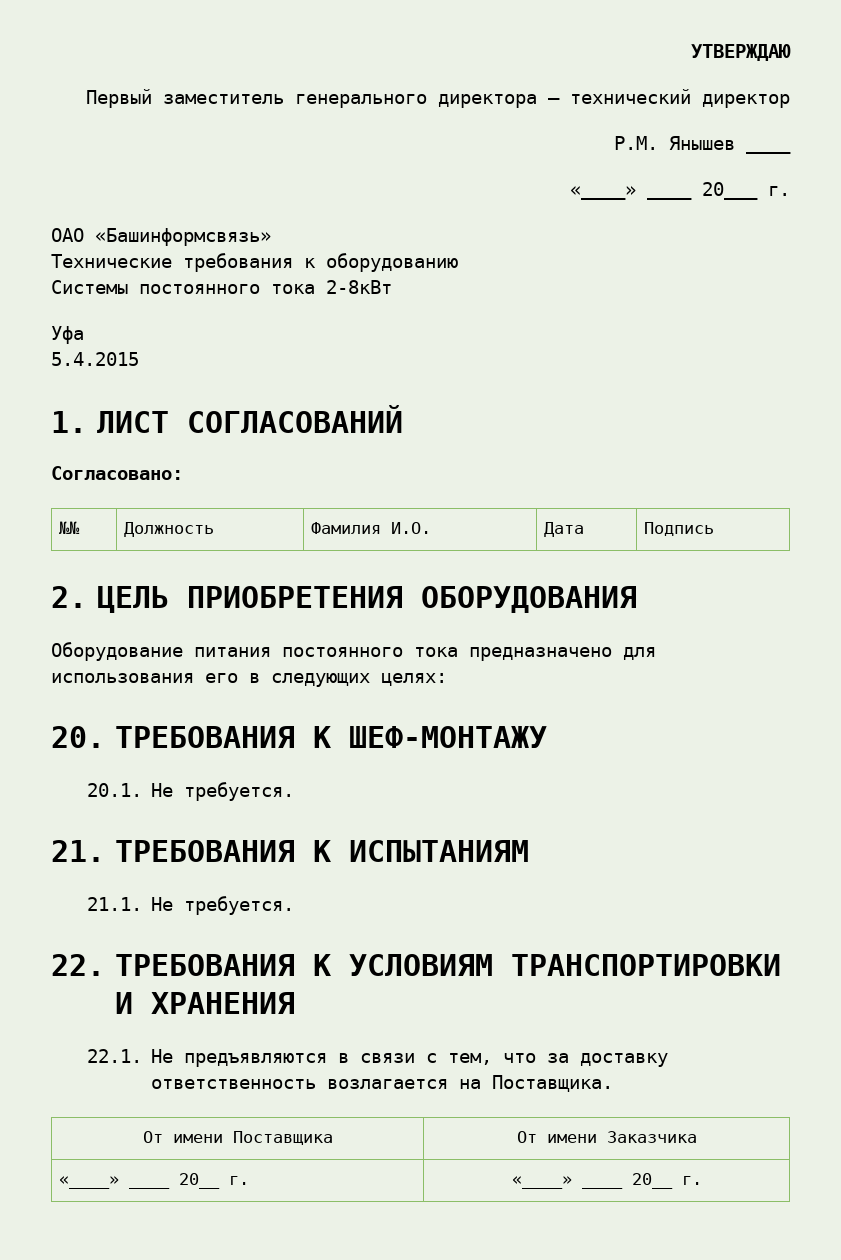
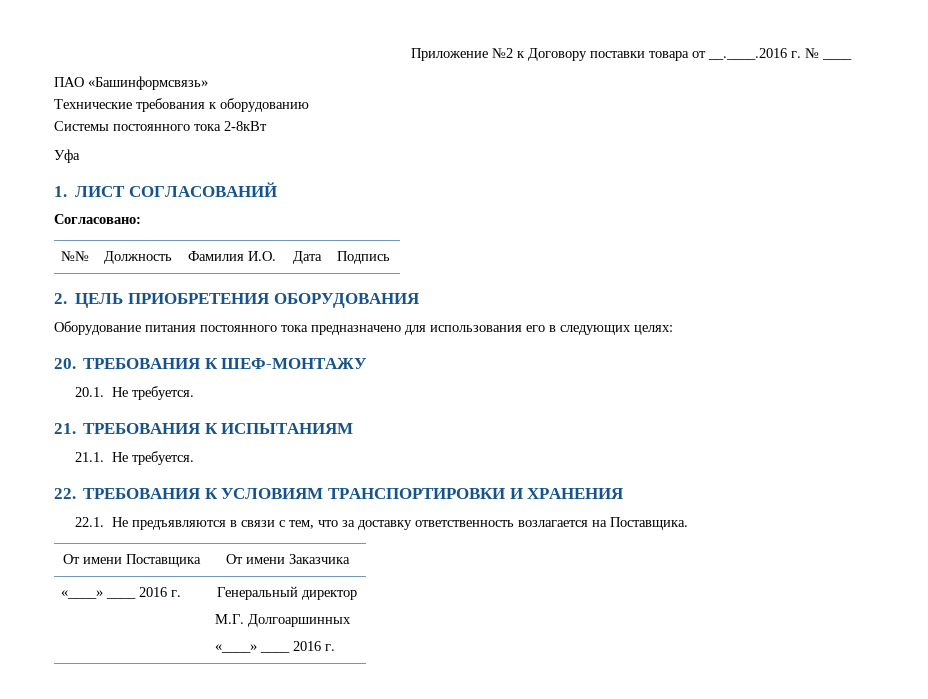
- УТВЕРЖДАЮ
- Первый заместитель генерального директора – технический директор
- Р.М. Янышев ____
- «____» ____ 20___ г.
- ОАО «Башинформсвязь»
+ Приложение №2 к Договору поставки товара от __.____.2016 г. № ____
+ ПАО «Башинформсвязь»
- 5.4.2015
- «____» ____ 20__ г. | «____» ____ 20__ г.
+ «____» ____ 2016 г. | Генеральный директор
+ М.Г. Долгоаршинных
+ «____» ____ 2016 г.

